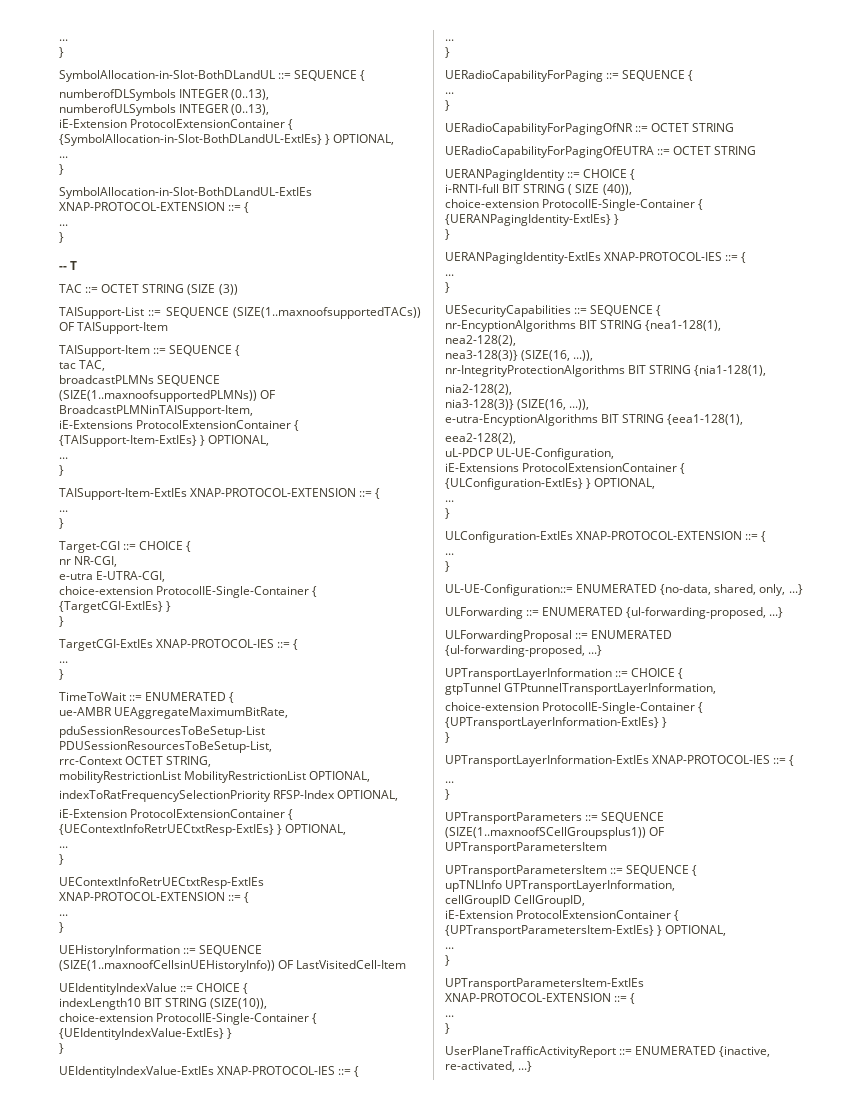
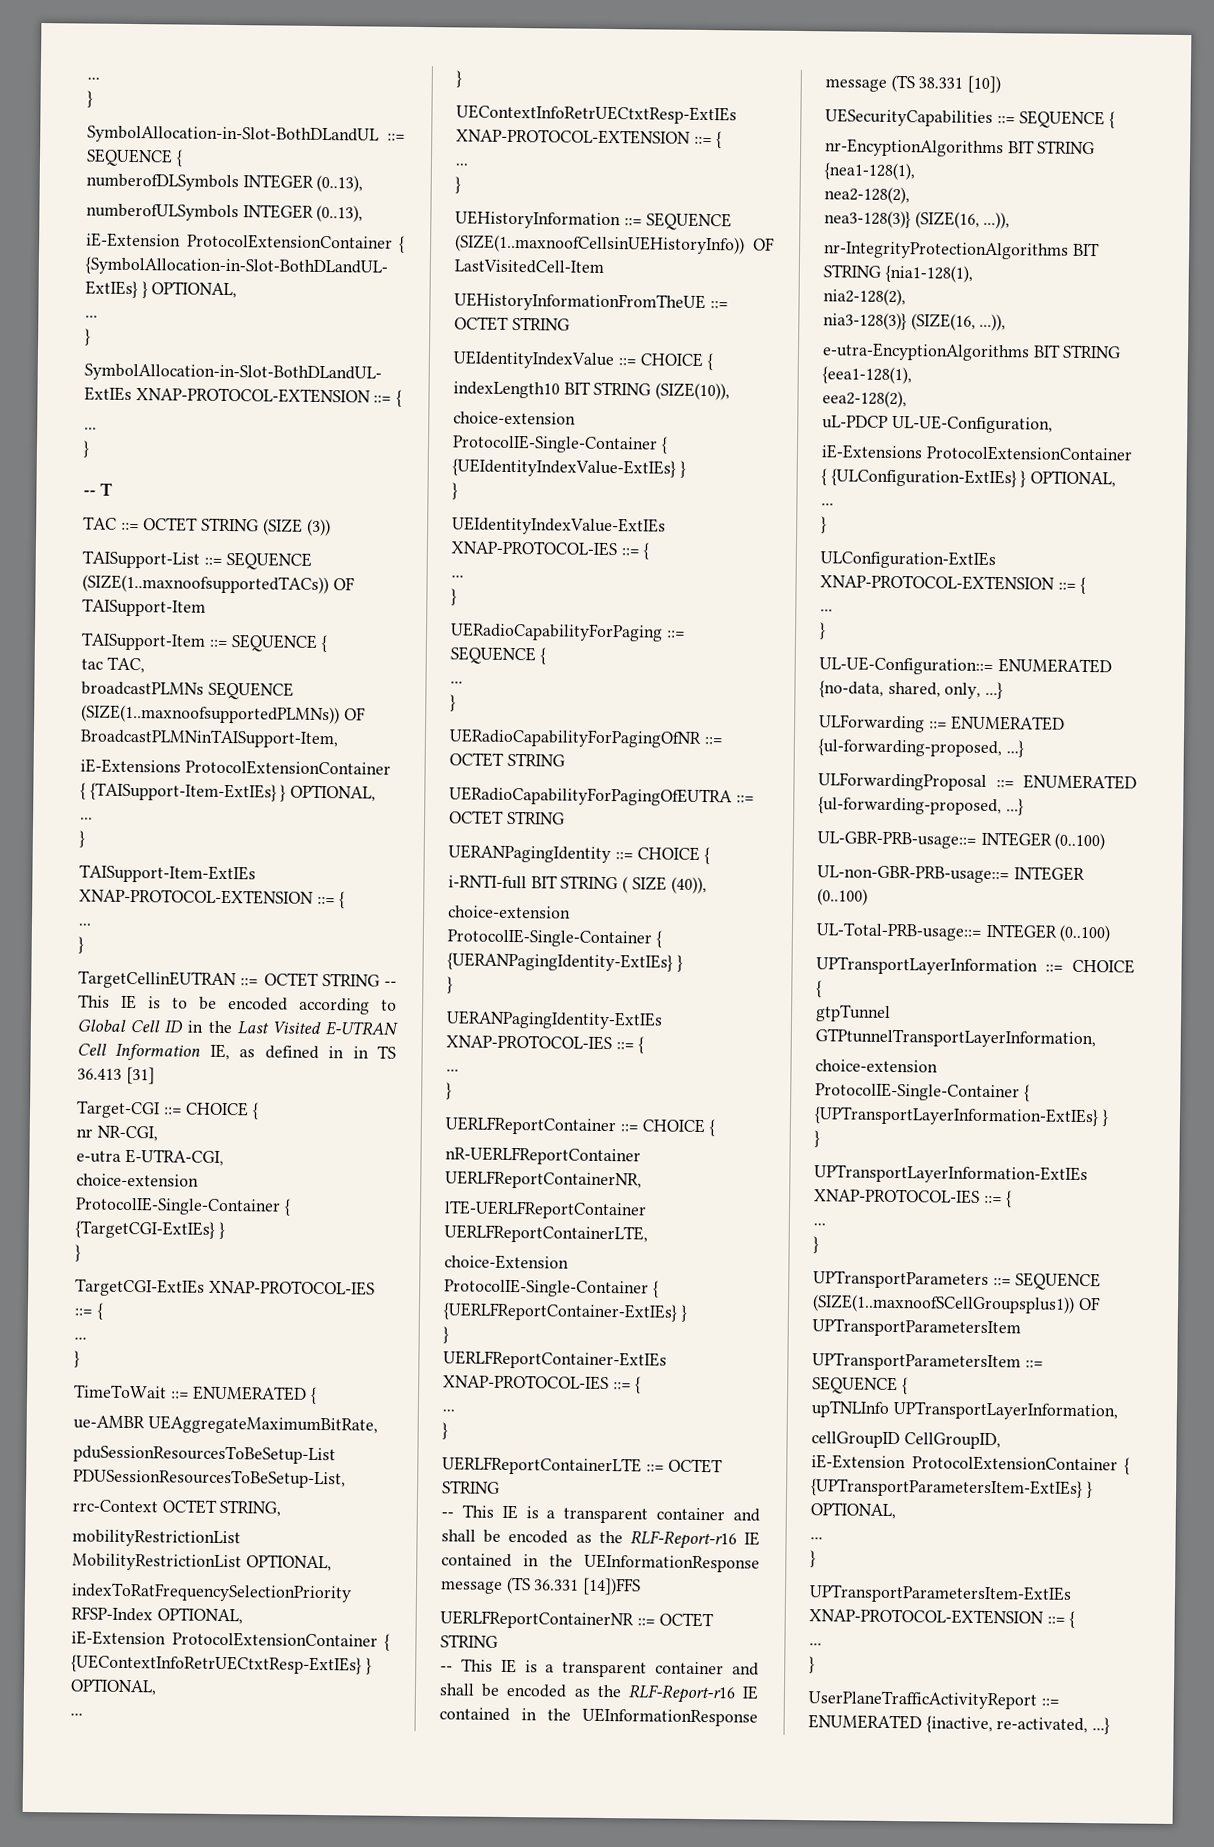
+ TargetCellinEUTRAN ::= OCTET STRING -- This IE is to be encoded according to Global Cell ID in the Last Visited E-UTRAN Cell Information IE, as defined in in TS 36.413 [31]
+ UEHistoryInformationFromTheUE ::= OCTET STRING
+ UERLFReportContainer ::= CHOICE {
+ nR-UERLFReportContainer UERLFReportContainerNR,
+ lTE-UERLFReportContainer UERLFReportContainerLTE,
+ choice-Extension ProtocolIE-Single-Container { {UERLFReportContainer-ExtIEs} }
+ }
+ UERLFReportContainer-ExtIEs XNAP-PROTOCOL-IES ::= {
+ ...
+ }
+ UERLFReportContainerLTE ::= OCTET STRING
+ -- This IE is a transparent container and shall be encoded as the RLF-Report-r16 IE contained in the UEInformationResponse message (TS 36.331 [14])FFS
+ UERLFReportContainerNR ::= OCTET STRING
+ -- This IE is a transparent container and shall be encoded as the RLF-Report-r16 IE contained in the UEInformationResponse message (TS 38.331 [10])
+ UL-GBR-PRB-usage::= INTEGER (0..100)
+ UL-non-GBR-PRB-usage::= INTEGER (0..100)
+ UL-Total-PRB-usage::= INTEGER (0..100)

